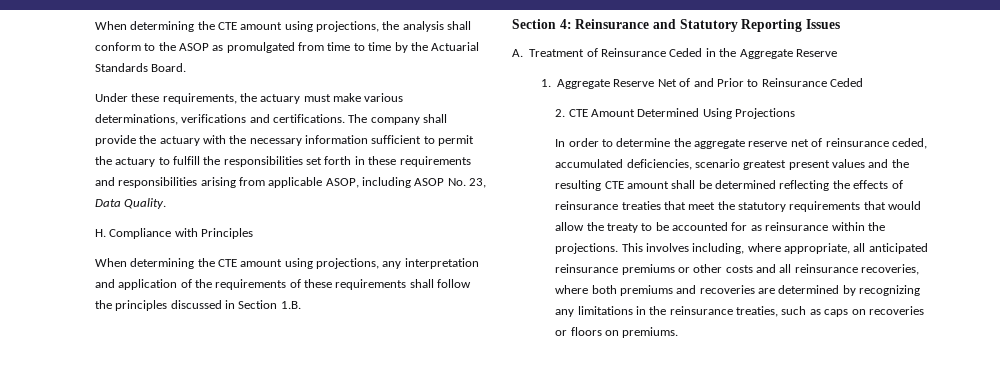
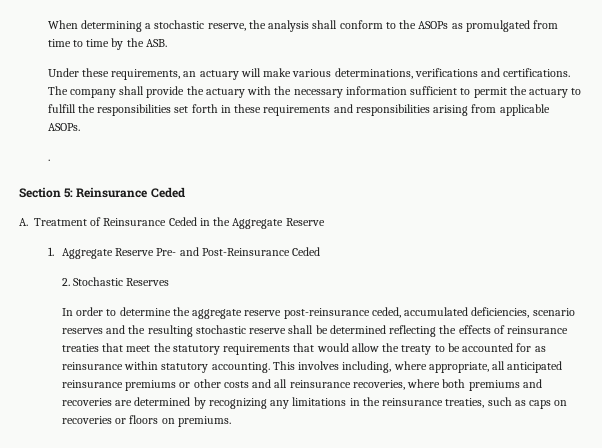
- When determining the CTE amount using projections, the analysis shall conform to the ASOP as promulgated from time to time by the Actuarial Standards Board.
+ When determining a stochastic reserve, the analysis shall conform to the ASOPs as promulgated from time to time by the ASB.
- Under these requirements, the actuary must make various determinations, verifications and certifications.
+ Under these requirements, an actuary will make various determinations, verifications and certifications.
- The company shall provide the actuary with the necessary information sufficient to permit the actuary to fulfill the responsibilities set forth in these requirements and responsibilities arising from applicable ASOP, including ASOP No. 23, Data Quality.
- H. Compliance with Principles
- When determining the CTE amount using projections, any interpretation and application of the requirements of these requirements shall follow the principles discussed in Section 1.B.
- Section 4: Reinsurance and Statutory Reporting Issues
+ The company shall provide the actuary with the necessary information sufficient to permit the actuary to fulfill the responsibilities set forth in these requirements and responsibilities arising from applicable ASOPs.
+ .
+ Section 5: Reinsurance Ceded
- 1. Aggregate Reserve Net of and Prior to Reinsurance Ceded
- 2. CTE Amount Determined Using Projections
+ 1. Aggregate Reserve Pre- and Post-Reinsurance Ceded
+ 2. Stochastic Reserves
- In order to determine the aggregate reserve net of reinsurance ceded, accumulated deficiencies, scenario greatest present values and the resulting CTE amount shall be determined reflecting the effects of reinsurance treaties that meet the statutory requirements that would allow the treaty to be accounted for as reinsurance within the projections.
+ In order to determine the aggregate reserve post-reinsurance ceded, accumulated deficiencies, scenario reserves and the resulting stochastic reserve shall be determined reflecting the effects of reinsurance treaties that meet the statutory requirements that would allow the treaty to be accounted for as reinsurance within statutory accounting.

